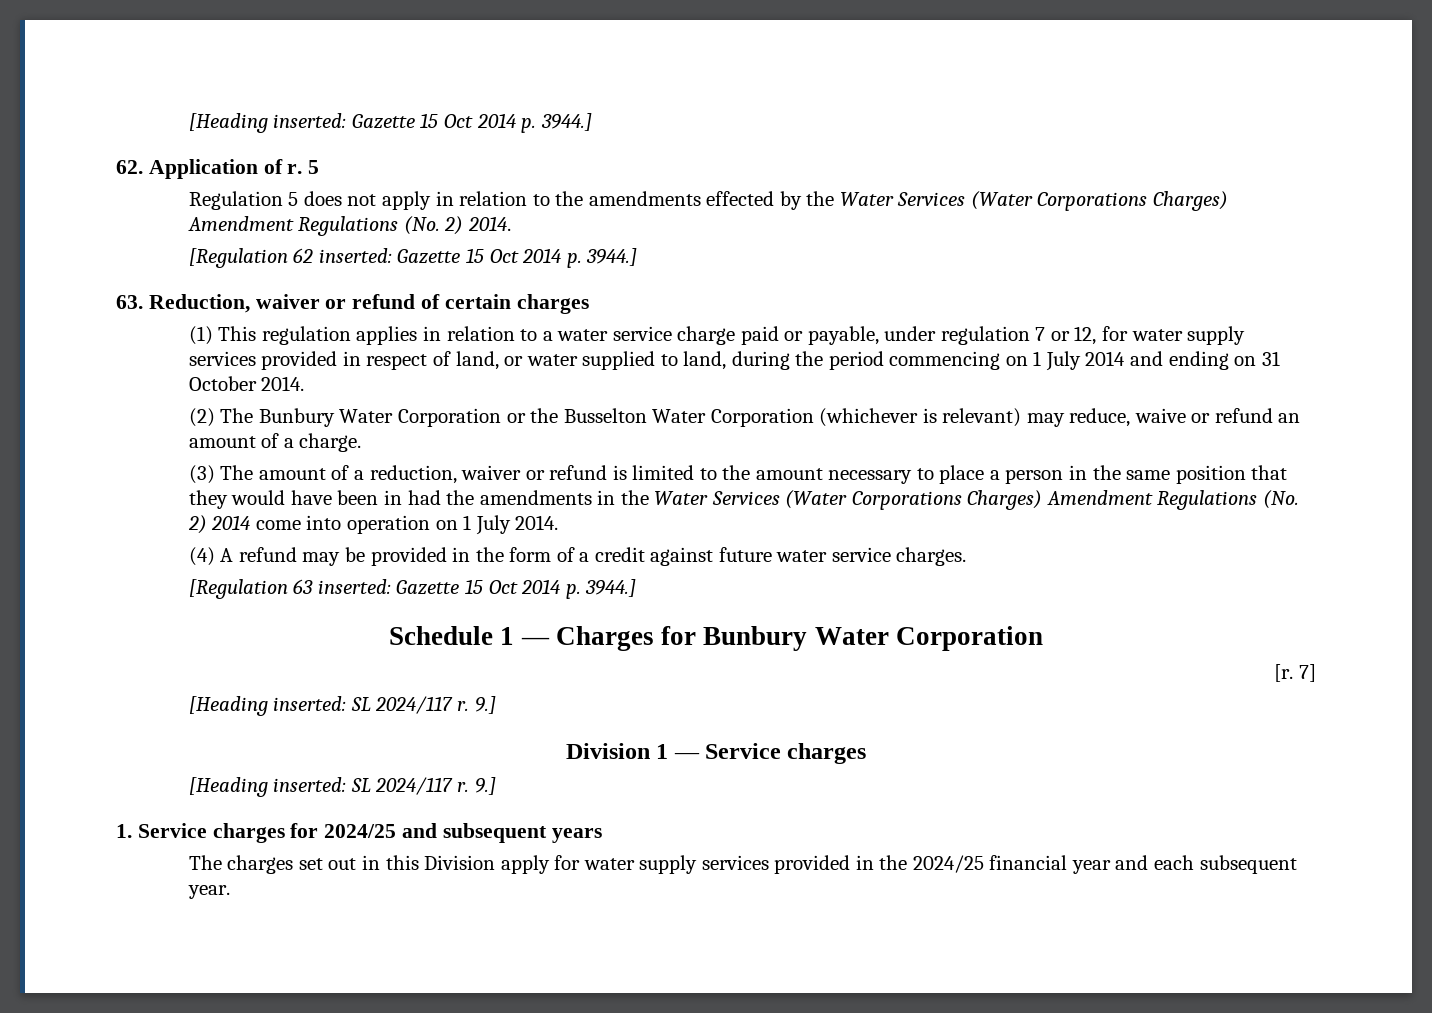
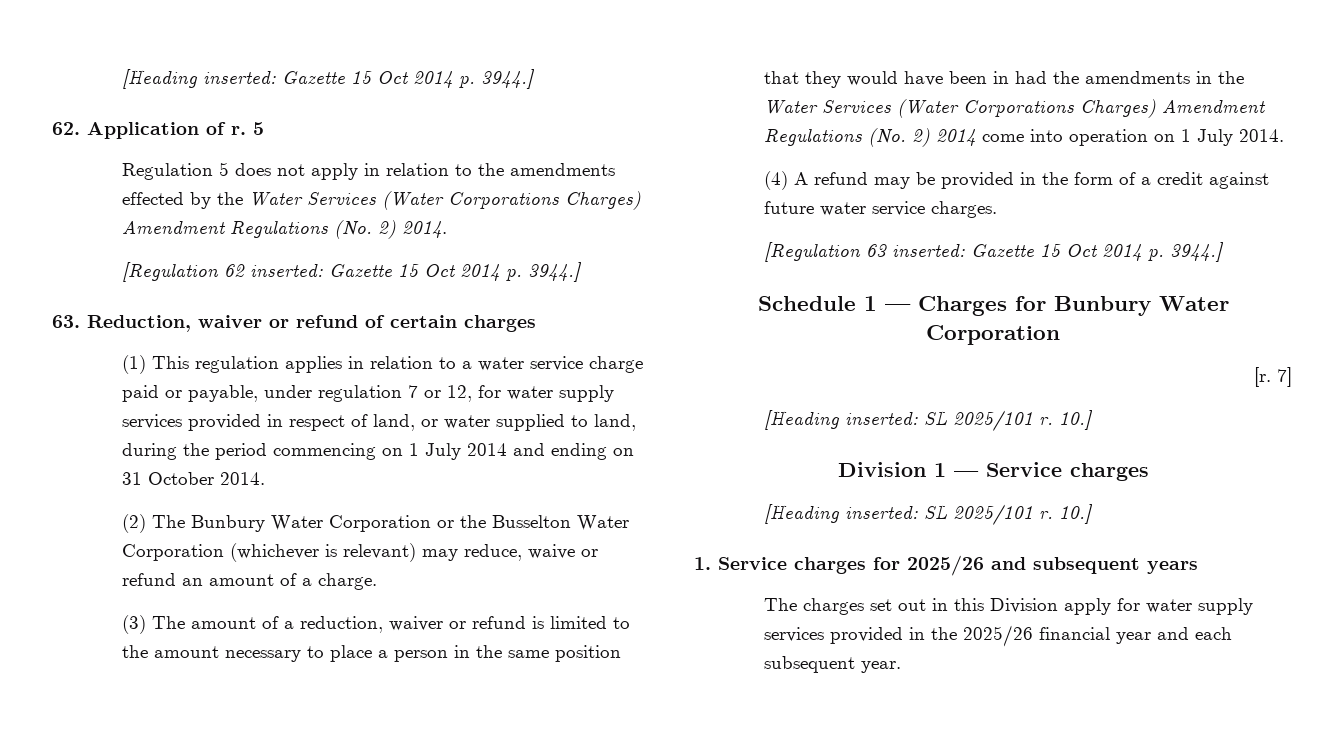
  7]
- [Heading inserted: SL 2024/117 r. 9.]
+ [Heading inserted: SL 2025/101 r. 10.]
  Division 1 — Service charges
- [Heading inserted: SL 2024/117 r. 9.]
+ [Heading inserted: SL 2025/101 r. 10.]
- 1. Service charges for 2024/25 and subsequent years
+ 1. Service charges for 2025/26 and subsequent years
- The charges set out in this Division apply for water supply services provided in the 2024/25 financial year and each subsequent year.
+ The charges set out in this Division apply for water supply services provided in the 2025/26 financial year and each subsequent year.

